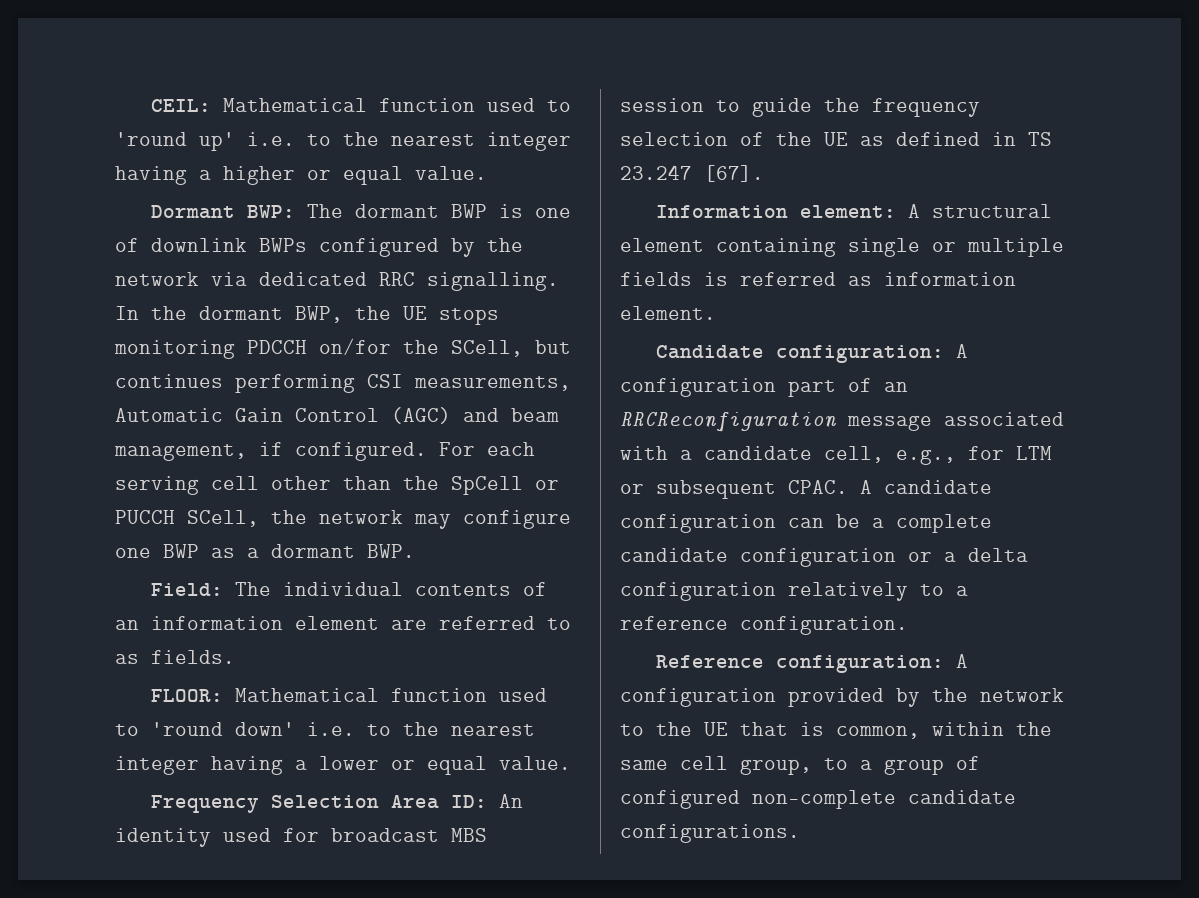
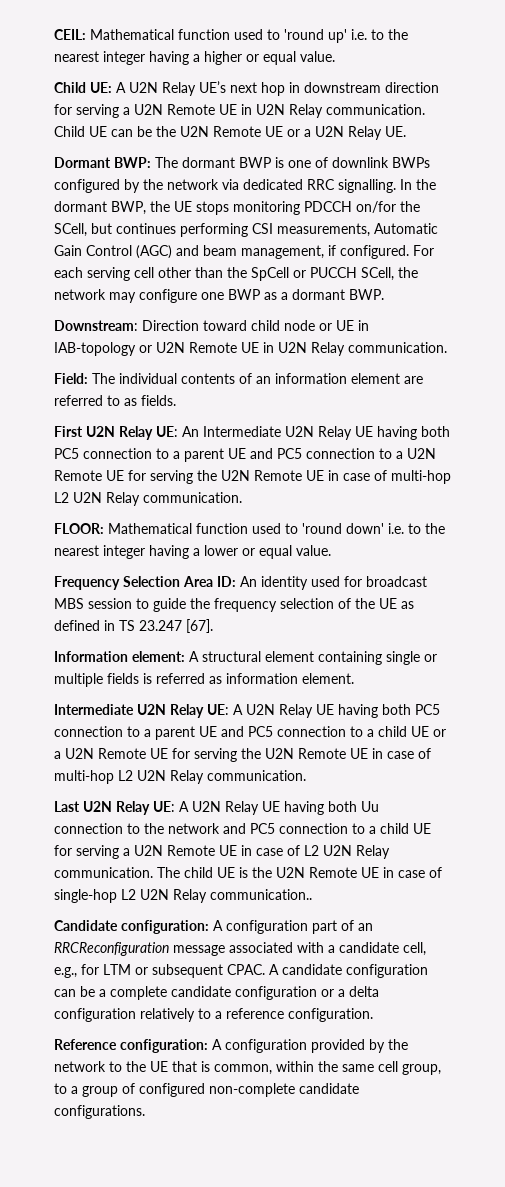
+ Child UE: A U2N Relay UE’s next hop in downstream direction for serving a U2N Remote UE in U2N Relay communication. Child UE can be the U2N Remote UE or a U2N Relay UE.
+ Downstream: Direction toward child node or UE in IAB-topology or U2N Remote UE in U2N Relay communication.
+ First U2N Relay UE: An Intermediate U2N Relay UE having both PC5 connection to a parent UE and PC5 connection to a U2N Remote UE for serving the U2N Remote UE in case of multi-hop L2 U2N Relay communication.
+ Intermediate U2N Relay UE: A U2N Relay UE having both PC5 connection to a parent UE and PC5 connection to a child UE or a U2N Remote UE for serving the U2N Remote UE in case of multi-hop L2 U2N Relay communication.
+ Last U2N Relay UE: A U2N Relay UE having both Uu connection to the network and PC5 connection to a child UE for serving a U2N Remote UE in case of L2 U2N Relay communication. The child UE is the U2N Remote UE in case of single-hop L2 U2N Relay communication..

